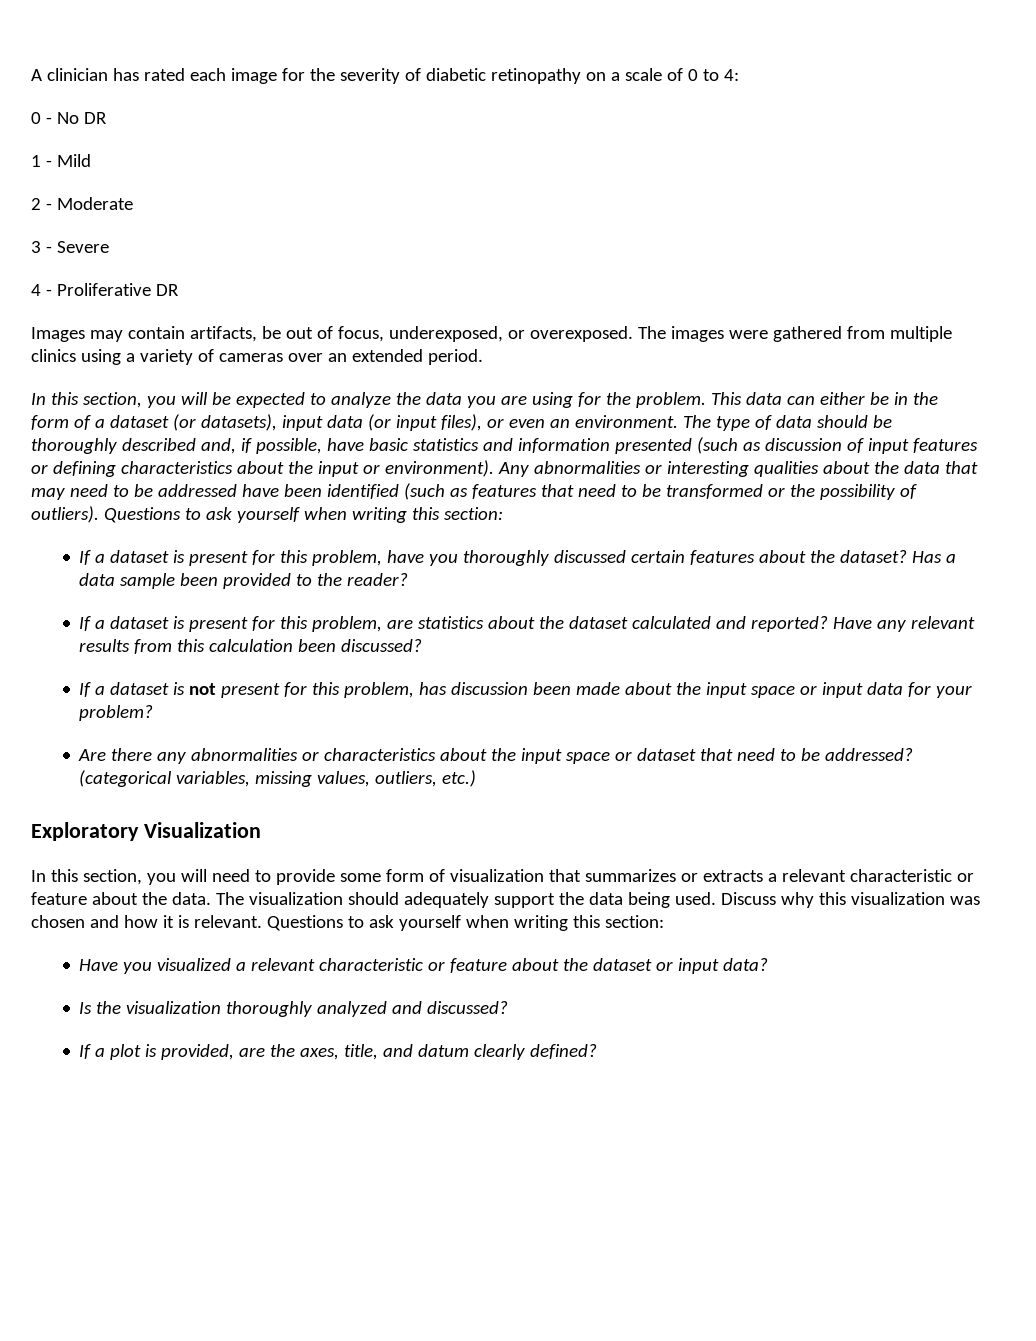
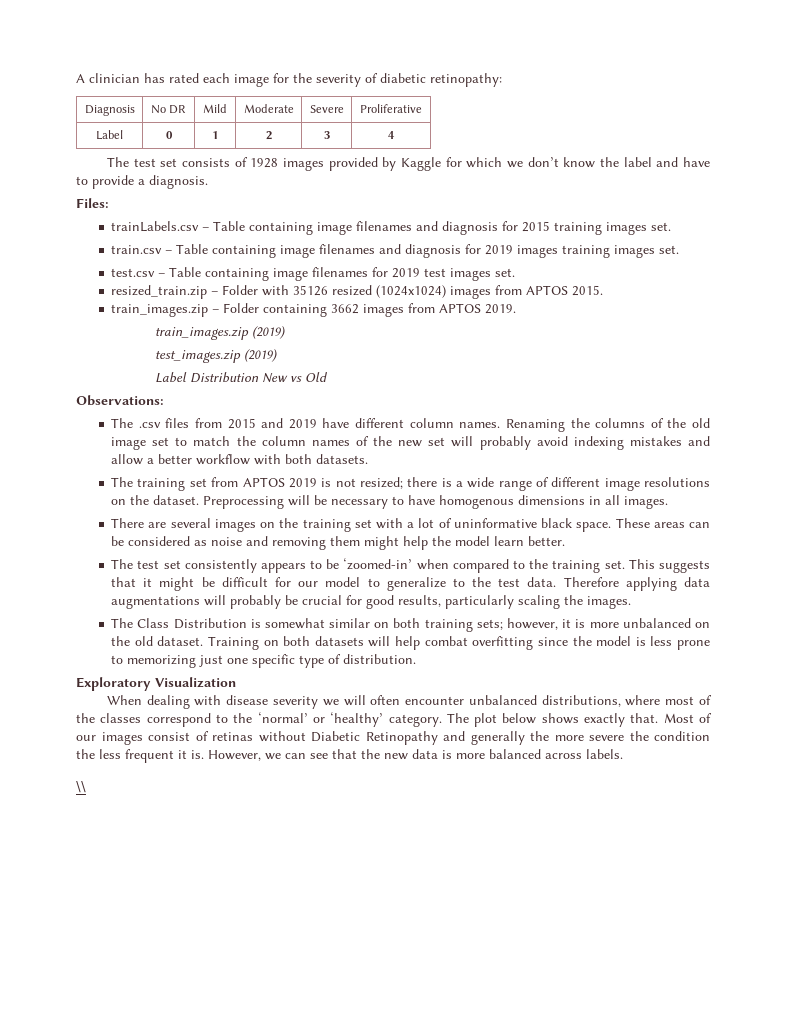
- A clinician has rated each image for the severity of diabetic retinopathy on a scale of 0 to 4:
- 0 - No DR
- 1 - Mild
- 2 - Moderate
- 3 - Severe
- 4 - Proliferative DR
- Images may contain artifacts, be out of focus, underexposed, or overexposed. The images were gathered from multiple clinics using a variety of cameras over an extended period.
- In this section, you will be expected to analyze the data you are using for the problem. This data can either be in the form of a dataset (or datasets), input data (or input files), or even an environment. The type of data should be thoroughly described and, if possible, have basic statistics and information presented (such as discussion of input features or defining characteristics about the input or environment). Any abnormalities or interesting qualities about the data that may need to be addressed have been identified (such as features that need to be transformed or the possibility of outliers). Questions to ask yourself when writing this section:
- If a dataset is present for this problem, have you thoroughly discussed certain features about the dataset? Has a data sample been provided to the reader?
- If a dataset is present for this problem, are statistics about the dataset calculated and reported? Have any relevant results from this calculation been discussed?
- If a dataset is not present for this problem, has discussion been made about the input space or input data for your problem?
- Are there any abnormalities or characteristics about the input space or dataset that need to be addressed? (categorical variables, missing values, outliers, etc.)
+ A clinician has rated each image for the severity of diabetic retinopathy:
+ Diagnosis | No DR | Mild | Moderate | Severe | Proliferative
+ Label | 0 | 1 | 2 | 3 | 4
+ The test set consists of 1928 images provided by Kaggle for which we don’t know the label and have to provide a diagnosis.
+ Files:
+ trainLabels.csv – Table containing image filenames and diagnosis for 2015 training images set.
+ train.csv – Table containing image filenames and diagnosis for 2019 images training images set.
+ test.csv – Table containing image filenames for 2019 test images set.
+ resized_train.zip – Folder with 35126 resized (1024x1024) images from APTOS 2015.
+ train_images.zip – Folder containing 3662 images from APTOS 2019.
+ train_images.zip (2019)
+ test_images.zip (2019)
+ Label Distribution New vs Old
+ Observations:
+ The .csv files from 2015 and 2019 have different column names. Renaming the columns of the old image set to match the column names of the new set will probably avoid indexing mistakes and allow a better workflow with both datasets.
+ The training set from APTOS 2019 is not resized; there is a wide range of different image resolutions on the dataset. Preprocessing will be necessary to have homogenous dimensions in all images.
+ There are several images on the training set with a lot of uninformative black space. These areas can be considered as noise and removing them might help the model learn better.
+ The test set consistently appears to be ‘zoomed-in’ when compared to the training set. This suggests that it might be difficult for our model to generalize to the test data. Therefore applying data augmentations will probably be crucial for good results, particularly scaling the images.
+ The Class Distribution is somewhat similar on both training sets; however, it is more unbalanced on the old dataset. Training on both datasets will help combat overfitting since the model is less prone to memorizing just one specific type of distribution.
  Exploratory Visualization
- In this section, you will need to provide some form of visualization that summarizes or extracts a relevant characteristic or feature about the data. The visualization should adequately support the data being used. Discuss why this visualization was chosen and how it is relevant. Questions to ask yourself when writing this section:
- Have you visualized a relevant characteristic or feature about the dataset or input data?
- Is the visualization thoroughly analyzed and discussed?
- If a plot is provided, are the axes, title, and datum clearly defined?
+ When dealing with disease severity we will often encounter unbalanced distributions, where most of the classes correspond to the ‘normal’ or ‘healthy’ category. The plot below shows exactly that. Most of our images consist of retinas without Diabetic Retinopathy and generally the more severe the condition the less frequent it is. However, we can see that the new data is more balanced across labels.
+ \\

